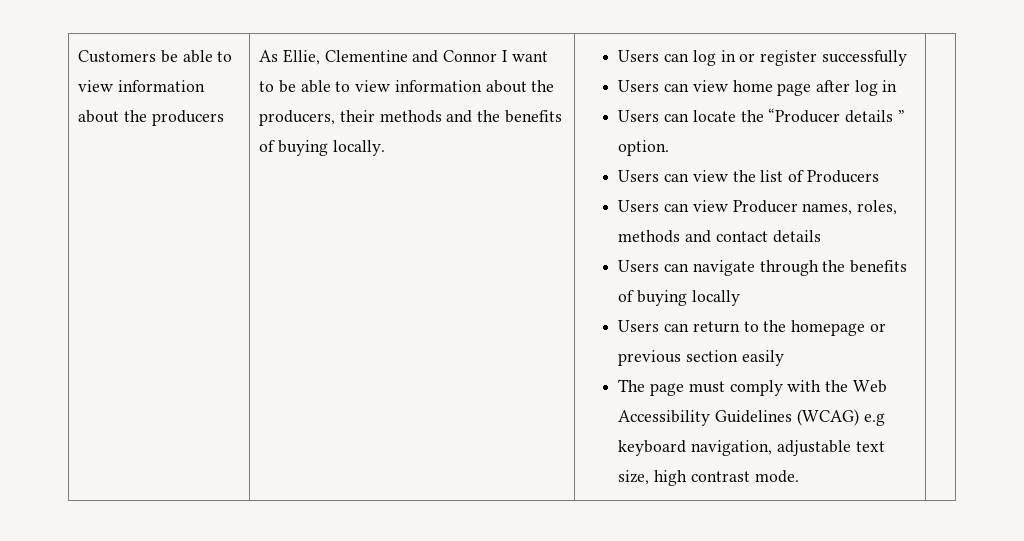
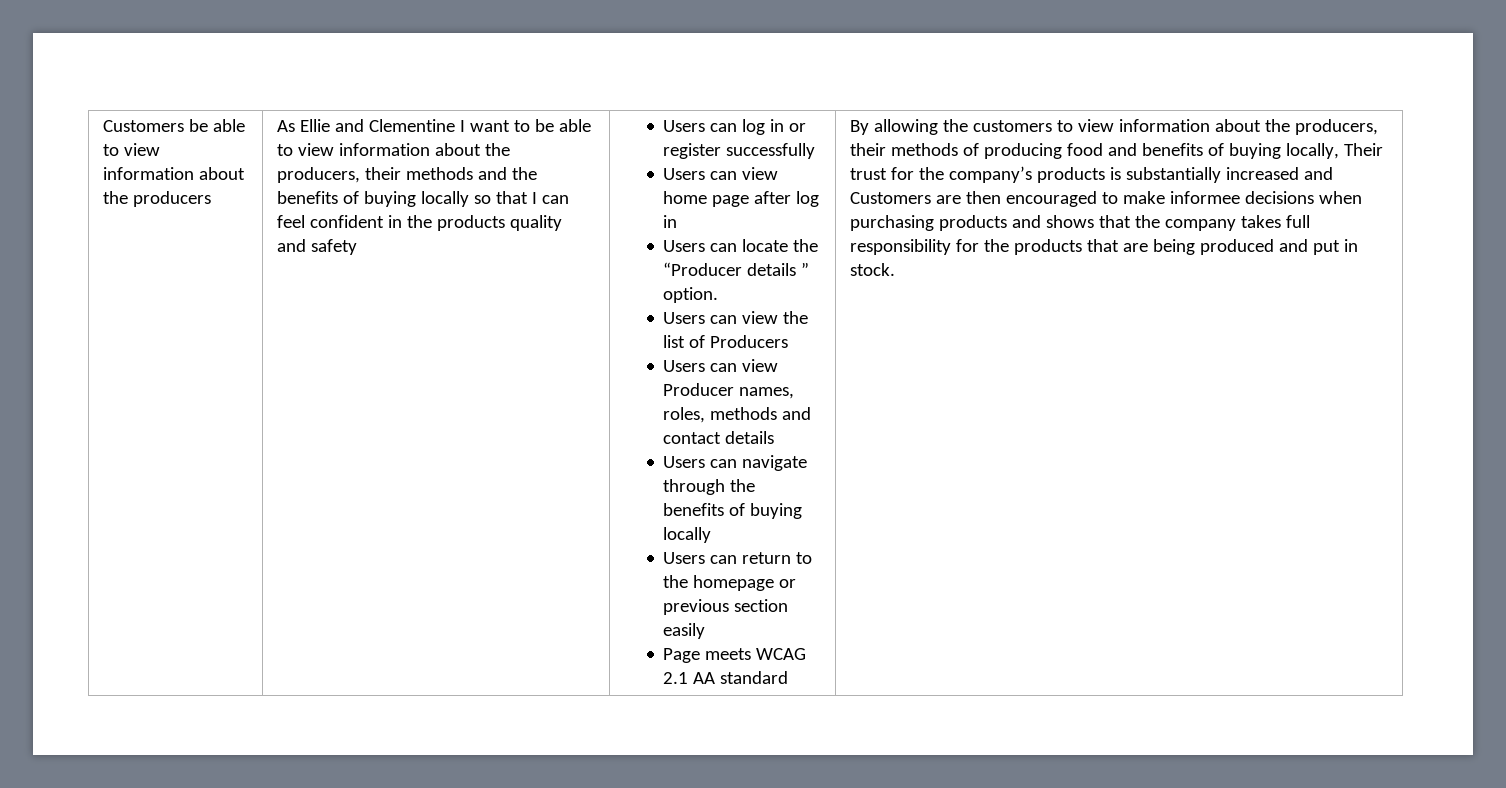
- As Ellie, Clementine and Connor I want to be able to view information about the producers, their methods and the benefits of buying locally.
+ As Ellie and Clementine I want to be able to view information about the producers, their methods and the benefits of buying locally so that I can feel confident in the products quality and safety
- The page must comply with the Web Accessibility Guidelines (WCAG) e.g keyboard navigation, adjustable text size, high contrast mode.
+ Page meets WCAG 2.1 AA standard | By allowing the customers to view information about the producers, their methods of producing food and benefits of buying locally, Their trust for the company’s products is substantially increased and Customers are then encouraged to make informee decisions when purchasing products and shows that the company takes full responsibility for the products that are being produced and put in stock.

